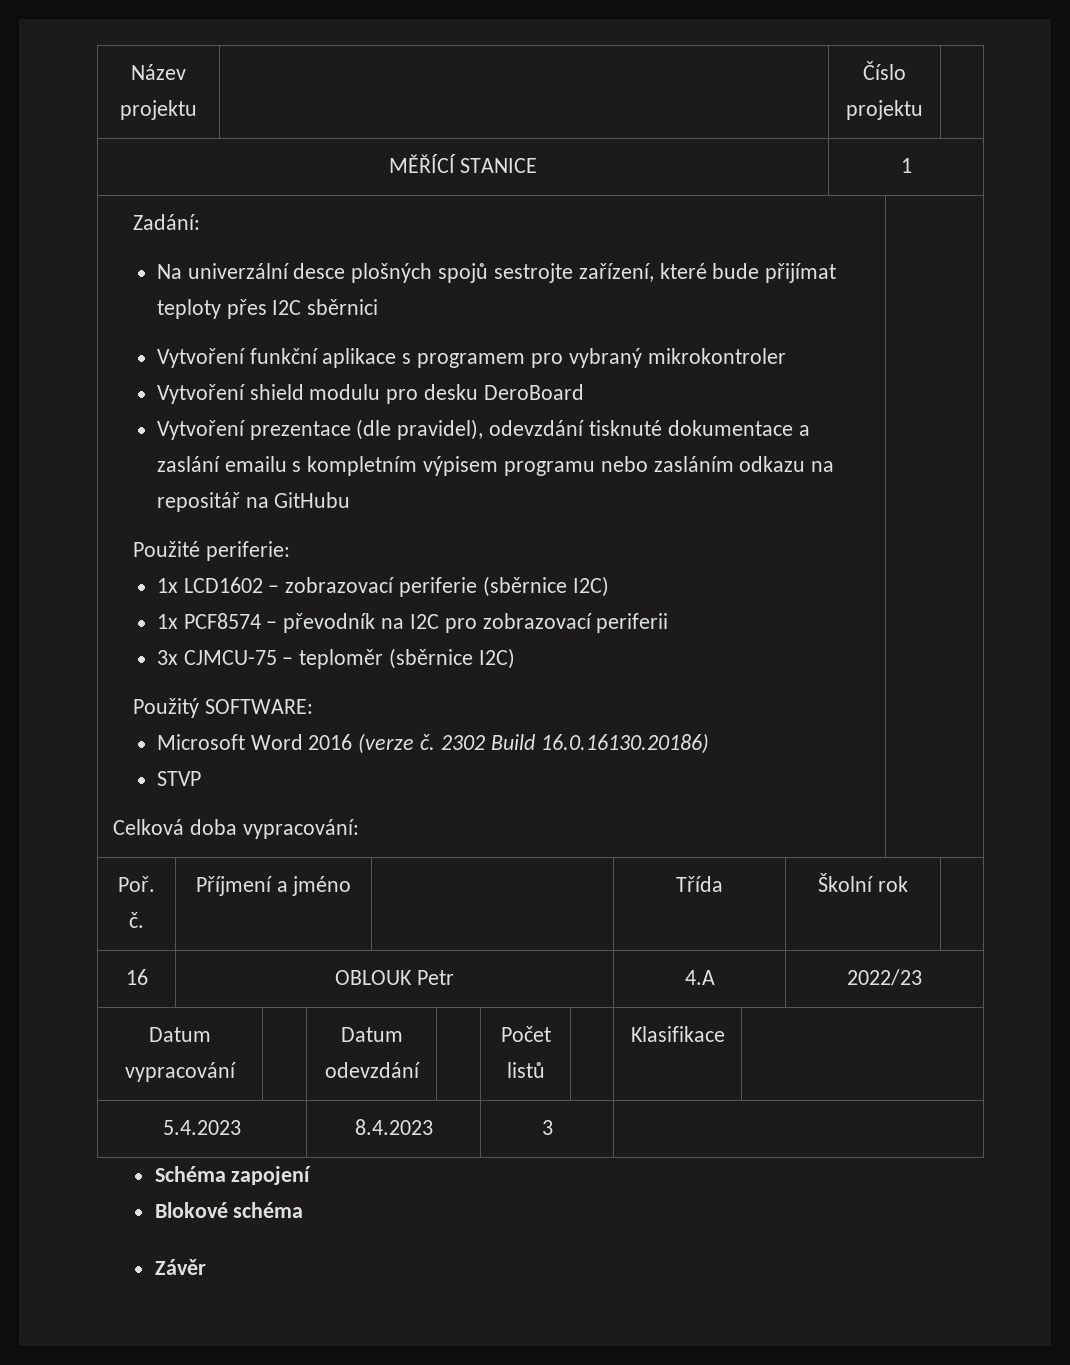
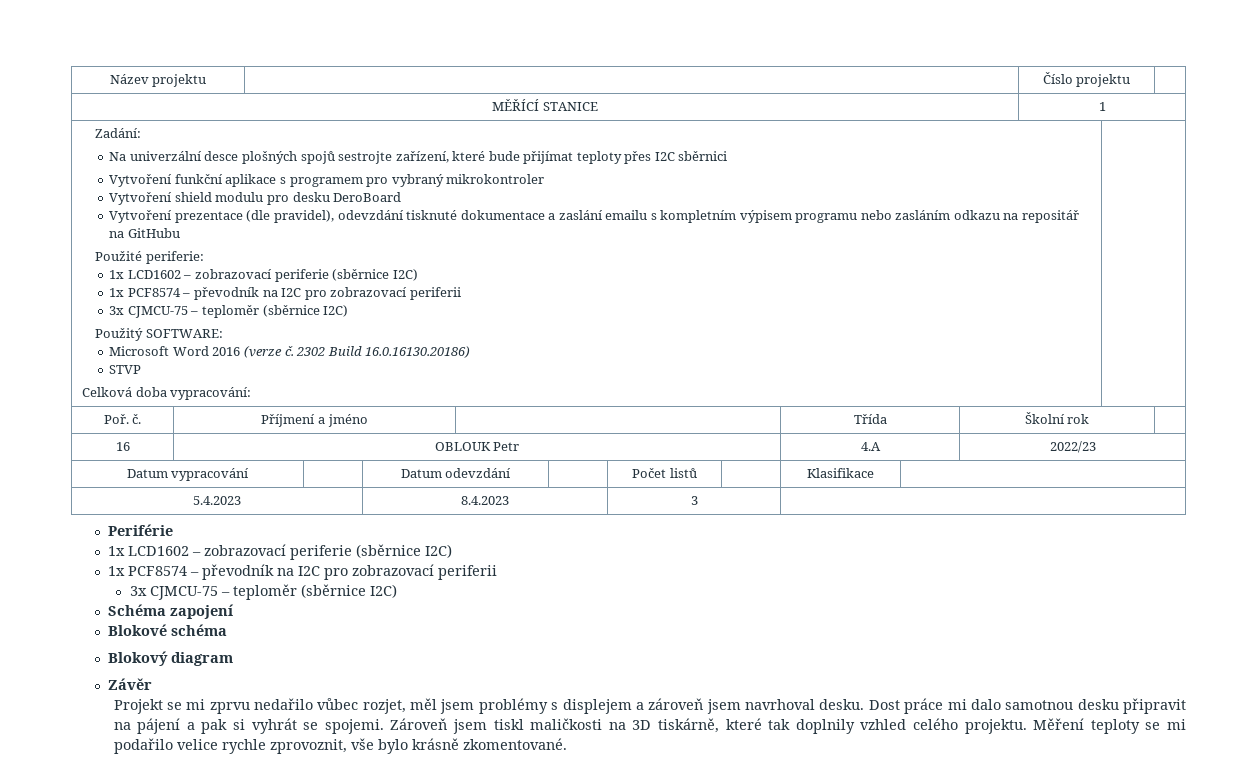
+ Periférie
+ 1x LCD1602 – zobrazovací periferie (sběrnice I2C)
+ 1x PCF8574 – převodník na I2C pro zobrazovací periferii
+ 3x CJMCU-75 – teploměr (sběrnice I2C)
+ Blokový diagram
+ Projekt se mi zprvu nedařilo vůbec rozjet, měl jsem problémy s displejem a zároveň jsem navrhoval desku. Dost práce mi dalo samotnou desku připravit na pájení a pak si vyhrát se spojemi. Zároveň jsem tiskl maličkosti na 3D tiskárně, které tak doplnily vzhled celého projektu. Měření teploty se mi podařilo velice rychle zprovoznit, vše bylo krásně zkomentované.

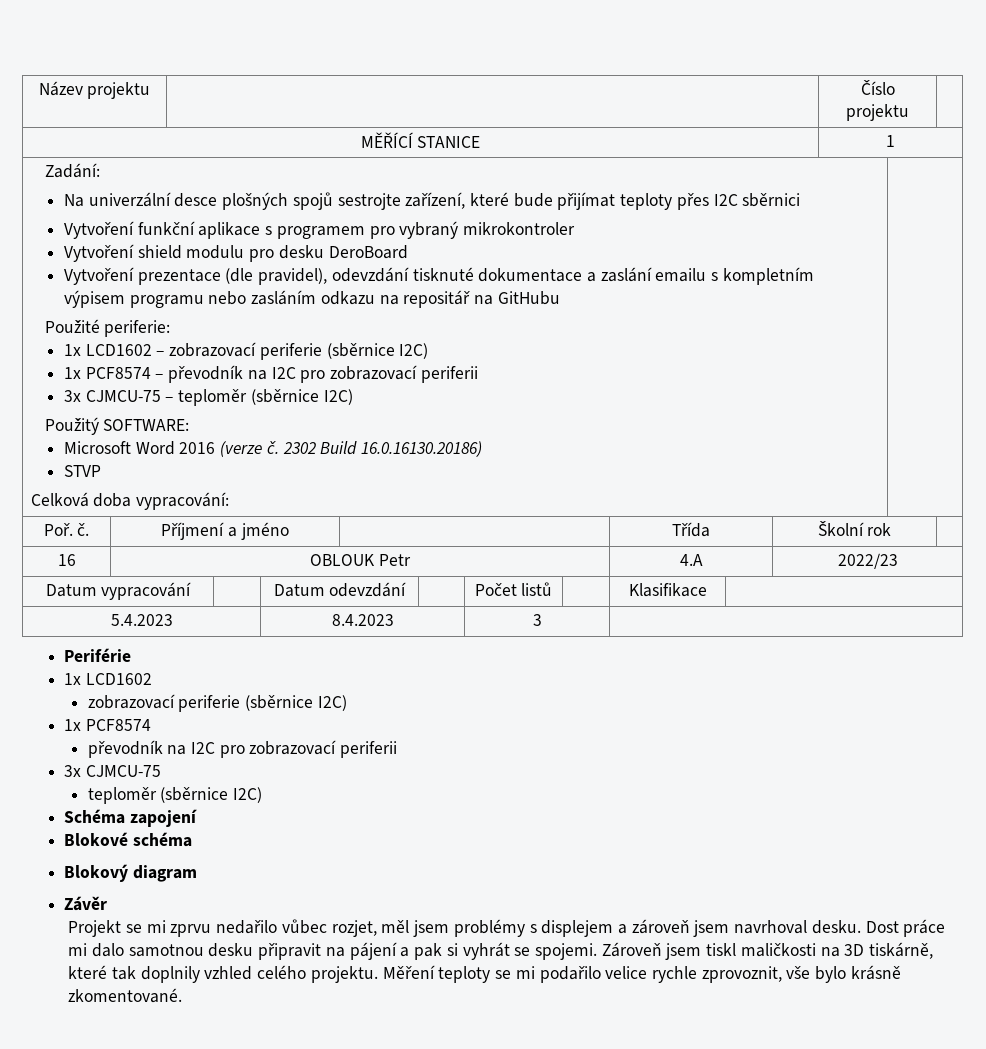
  Periférie
- 1x LCD1602 – zobrazovací periferie (sběrnice I2C)
- 1x PCF8574 – převodník na I2C pro zobrazovací periferii
- 3x CJMCU-75 – teploměr (sběrnice I2C)
+ 1x LCD1602
+ zobrazovací periferie (sběrnice I2C)
+ 1x PCF8574
+ převodník na I2C pro zobrazovací periferii
+ 3x CJMCU-75
+ teploměr (sběrnice I2C)

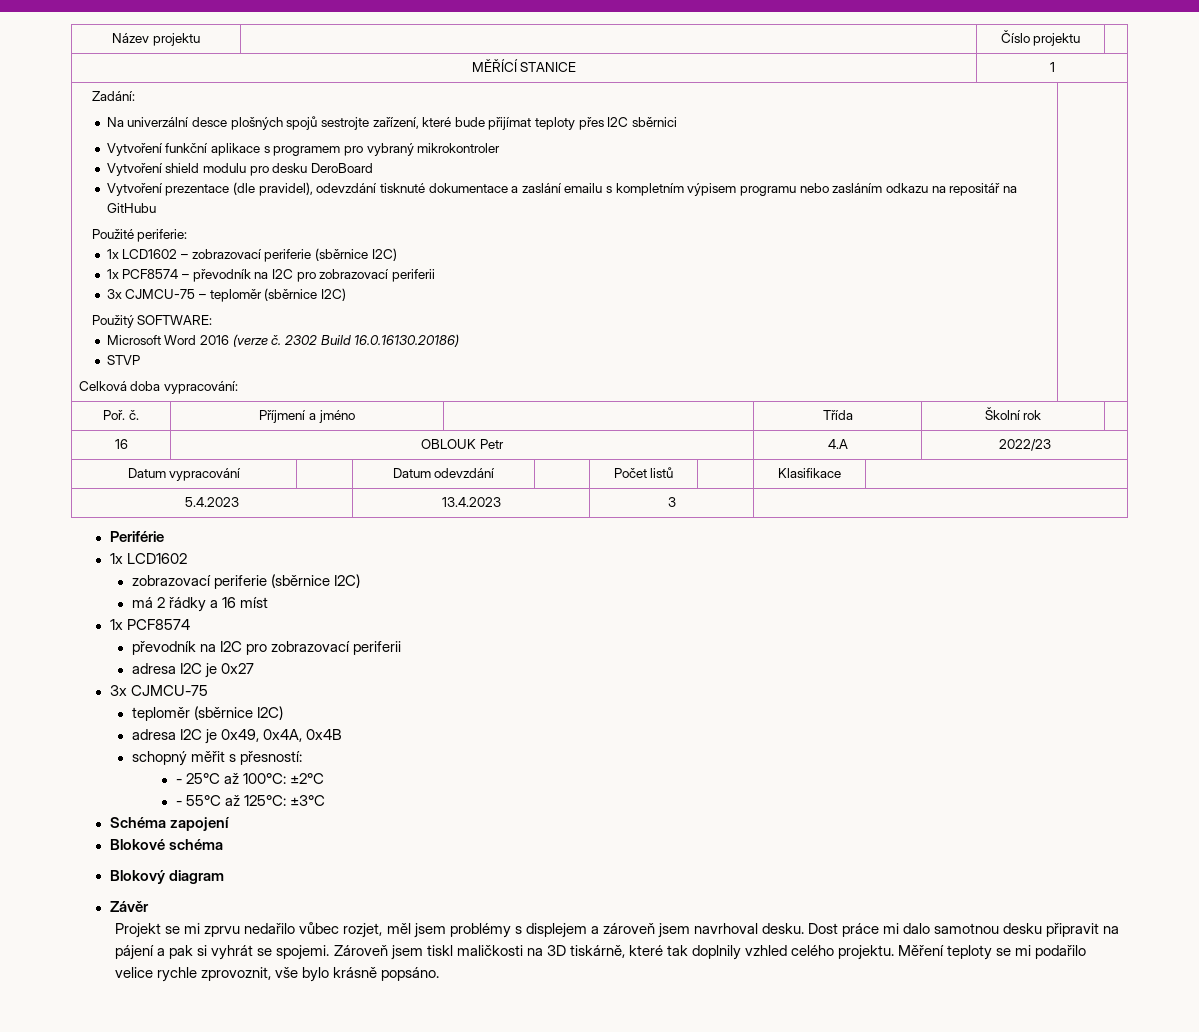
- 5.4.2023 | 8.4.2023 | 3 |
+ 5.4.2023 | 13.4.2023 | 3 |
+ má 2 řádky a 16 míst
+ adresa I2C je 0x27
+ adresa I2C je 0x49, 0x4A, 0x4B
+ schopný měřit s přesností:
+ - 25°C až 100°C: ±2°C
+ - 55°C až 125°C: ±3°C
- Měření teploty se mi podařilo velice rychle zprovoznit, vše bylo krásně zkomentované.
+ Měření teploty se mi podařilo velice rychle zprovoznit, vše bylo krásně popsáno.

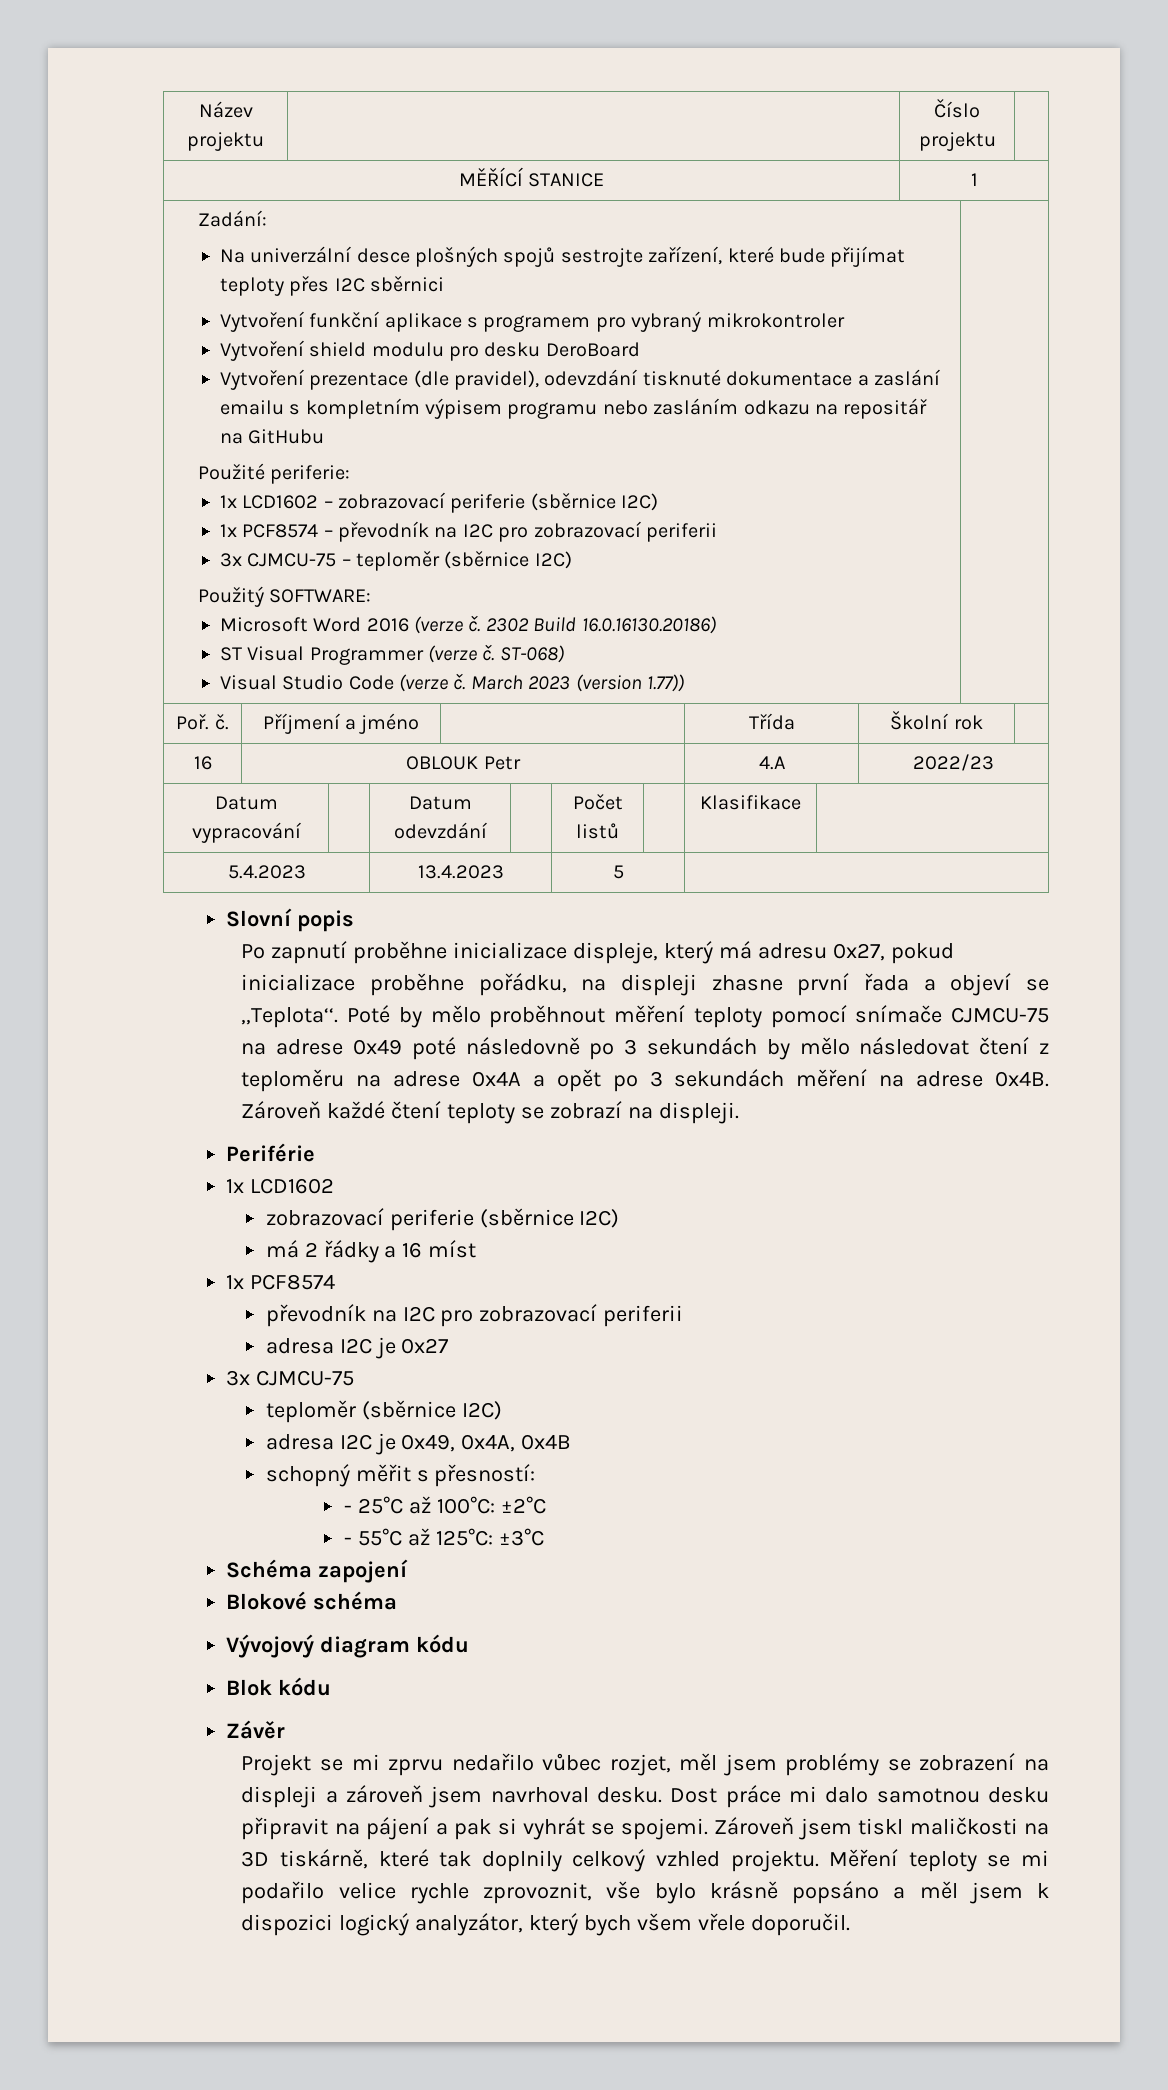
- STVP
- Celková doba vypracování:
+ ST Visual Programmer (verze č. ST-068)
+ Visual Studio Code (verze č. March 2023 (version 1.77))
- 5.4.2023 | 13.4.2023 | 3 |
+ 5.4.2023 | 13.4.2023 | 5 |
+ Slovní popis
+ Po zapnutí proběhne inicializace displeje, který má adresu 0x27, pokud inicializace proběhne pořádku, na displeji zhasne první řada a objeví se ,,Teplota‘‘. Poté by mělo proběhnout měření teploty pomocí snímače CJMCU-75 na adrese 0x49 poté následovně po 3 sekundách by mělo následovat čtení z teploměru na adrese 0x4A a opět po 3 sekundách měření na adrese 0x4B. Zároveň každé čtení teploty se zobrazí na displeji.
- Blokový diagram
+ Vývojový diagram kódu
+ Blok kódu
- Projekt se mi zprvu nedařilo vůbec rozjet, měl jsem problémy s displejem a zároveň jsem navrhoval desku.
+ Projekt se mi zprvu nedařilo vůbec rozjet, měl jsem problémy se zobrazení na displeji a zároveň jsem navrhoval desku.
- Zároveň jsem tiskl maličkosti na 3D tiskárně, které tak doplnily vzhled celého projektu.
+ Zároveň jsem tiskl maličkosti na 3D tiskárně, které tak doplnily celkový vzhled projektu.
- Měření teploty se mi podařilo velice rychle zprovoznit, vše bylo krásně popsáno.
+ Měření teploty se mi podařilo velice rychle zprovoznit, vše bylo krásně popsáno a měl jsem k dispozici logický analyzátor, který bych všem vřele doporučil.

